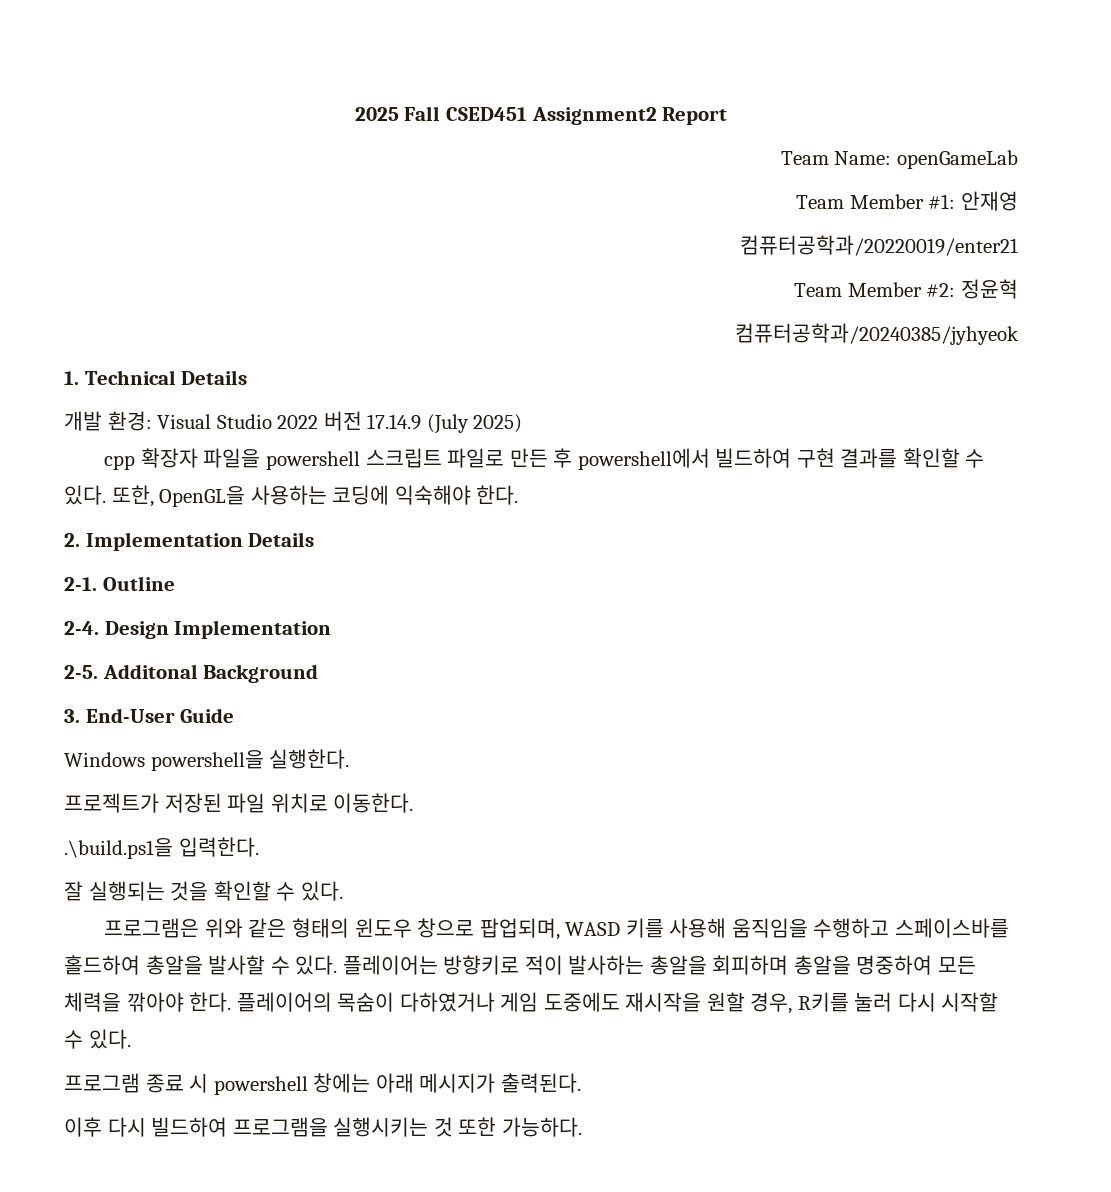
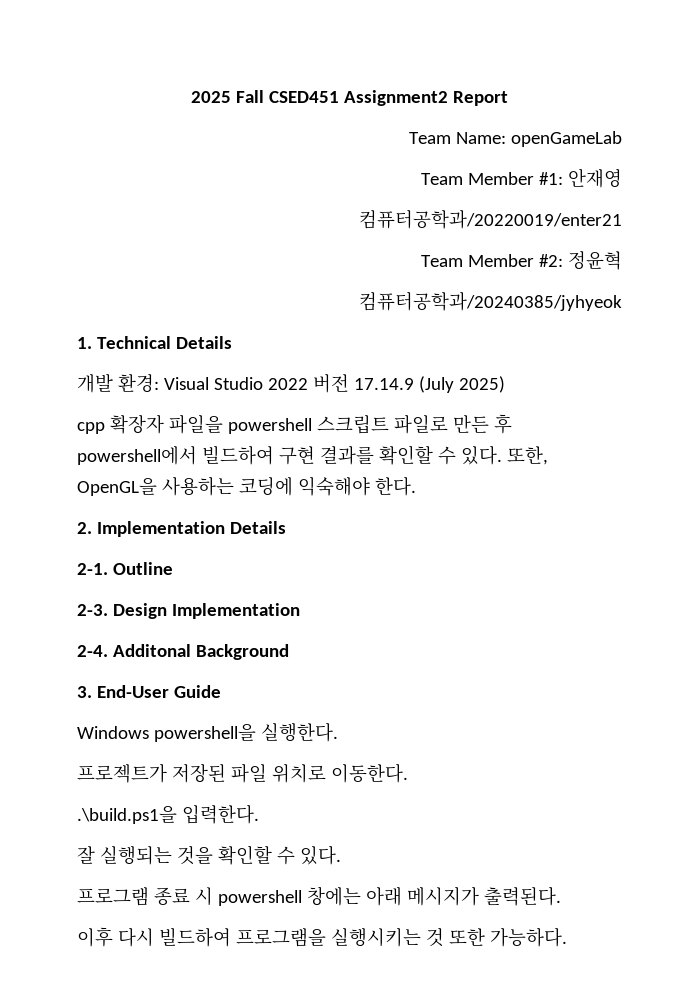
- 2-4.
+ 2-3.
- 2-5.
+ 2-4.
- 프로그램은 위와 같은 형태의 윈도우 창으로 팝업되며, WASD 키를 사용해 움직임을 수행하고 스페이스바를 홀드하여 총알을 발사할 수 있다. 플레이어는 방향키로 적이 발사하는 총알을 회피하며 총알을 명중하여 모든 체력을 깎아야 한다. 플레이어의 목숨이 다하였거나 게임 도중에도 재시작을 원할 경우, R키를 눌러 다시 시작할 수 있다.

